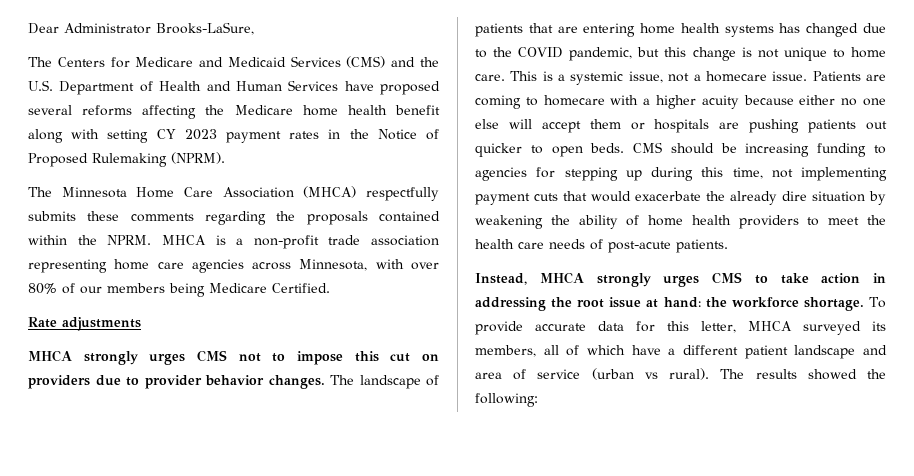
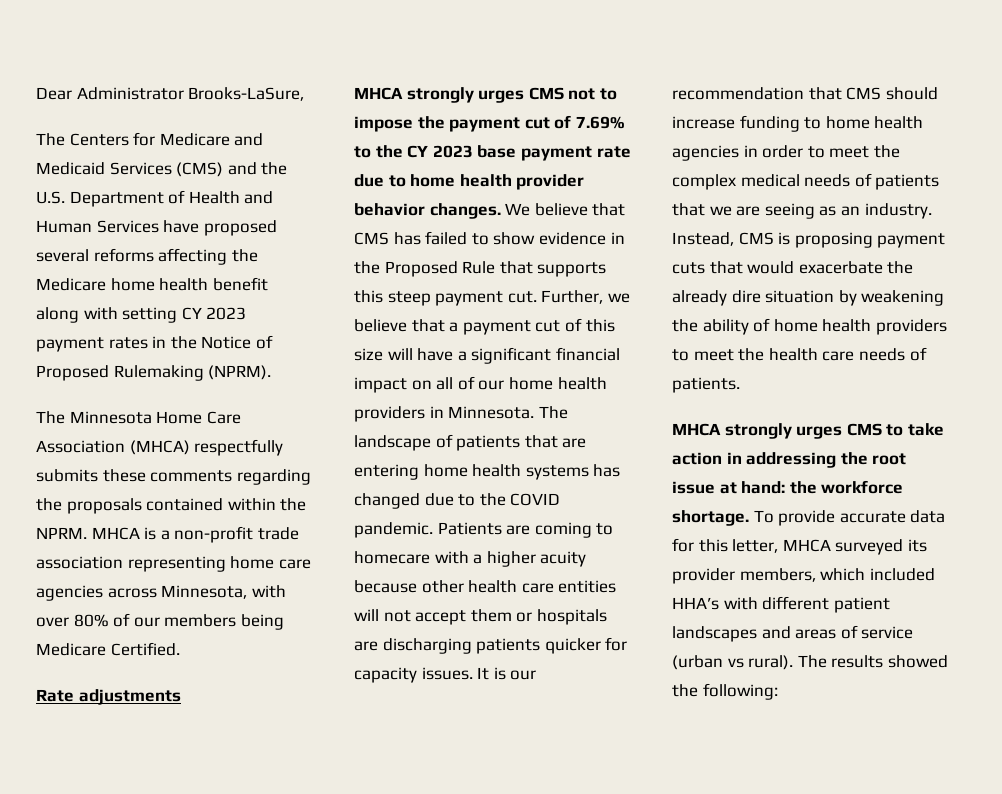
- MHCA strongly urges CMS not to impose this cut on providers due to provider behavior changes.
+ MHCA strongly urges CMS not to impose the payment cut of 7.69% to the CY 2023 base payment rate due to home health provider behavior changes. We believe that CMS has failed to show evidence in the Proposed Rule that supports this steep payment cut. Further, we believe that a payment cut of this size will have a significant financial impact on all of our home health providers in Minnesota.
- The landscape of patients that are entering home health systems has changed due to the COVID pandemic, but this change is not unique to home care. This is a systemic issue, not a homecare issue.
+ The landscape of patients that are entering home health systems has changed due to the COVID pandemic.
- Patients are coming to homecare with a higher acuity because either no one else will accept them or hospitals are pushing patients out quicker to open beds. CMS should be increasing funding to agencies for stepping up during this time, not implementing payment cuts that would exacerbate the already dire situation by weakening the ability of home health providers to meet the health care needs of post-acute patients.
+ Patients are coming to homecare with a higher acuity because other health care entities will not accept them or hospitals are discharging patients quicker for capacity issues. It is our recommendation that CMS should increase funding to home health agencies in order to meet the complex medical needs of patients that we are seeing as an industry. Instead, CMS is proposing payment cuts that would exacerbate the already dire situation by weakening the ability of home health providers to meet the health care needs of patients.
- Instead, MHCA strongly urges CMS to take action in addressing the root issue at hand: the workforce shortage.
+ MHCA strongly urges CMS to take action in addressing the root issue at hand: the workforce shortage.
- To provide accurate data for this letter, MHCA surveyed its members, all of which have a different patient landscape and area of service (urban vs rural).
+ To provide accurate data for this letter, MHCA surveyed its provider members, which included HHA’s with different patient landscapes and areas of service (urban vs rural).

